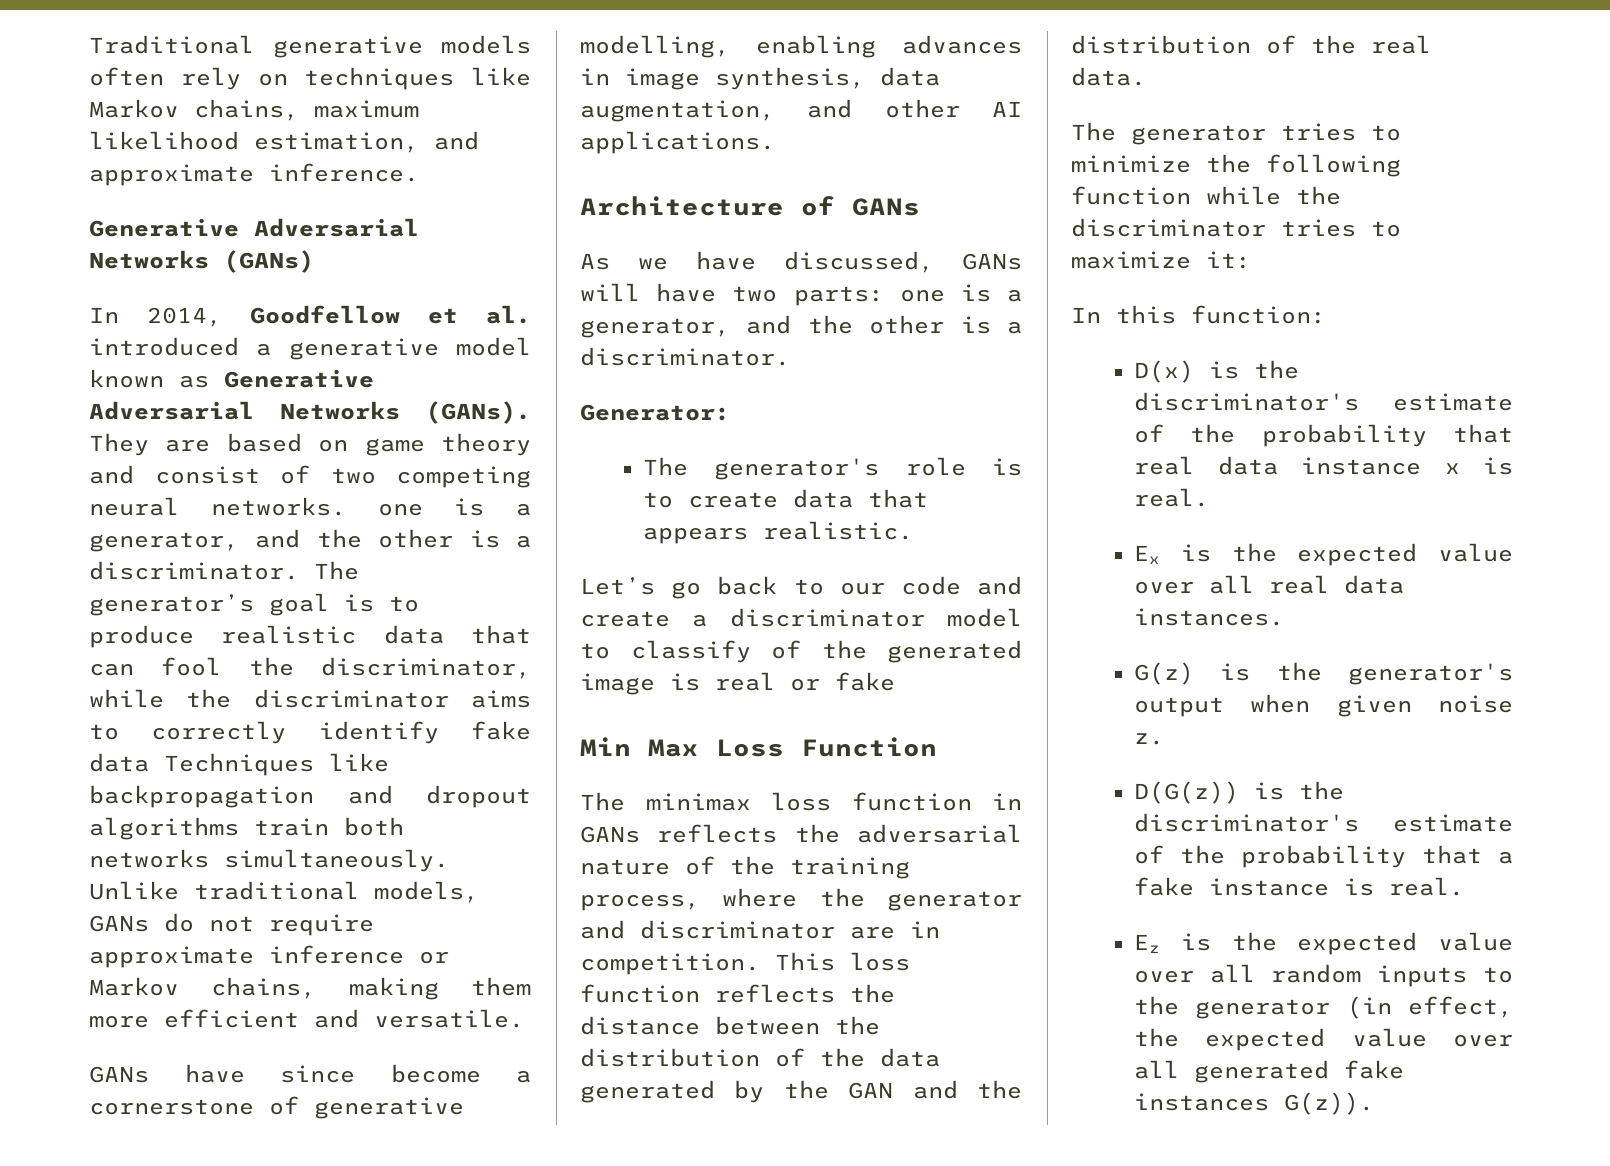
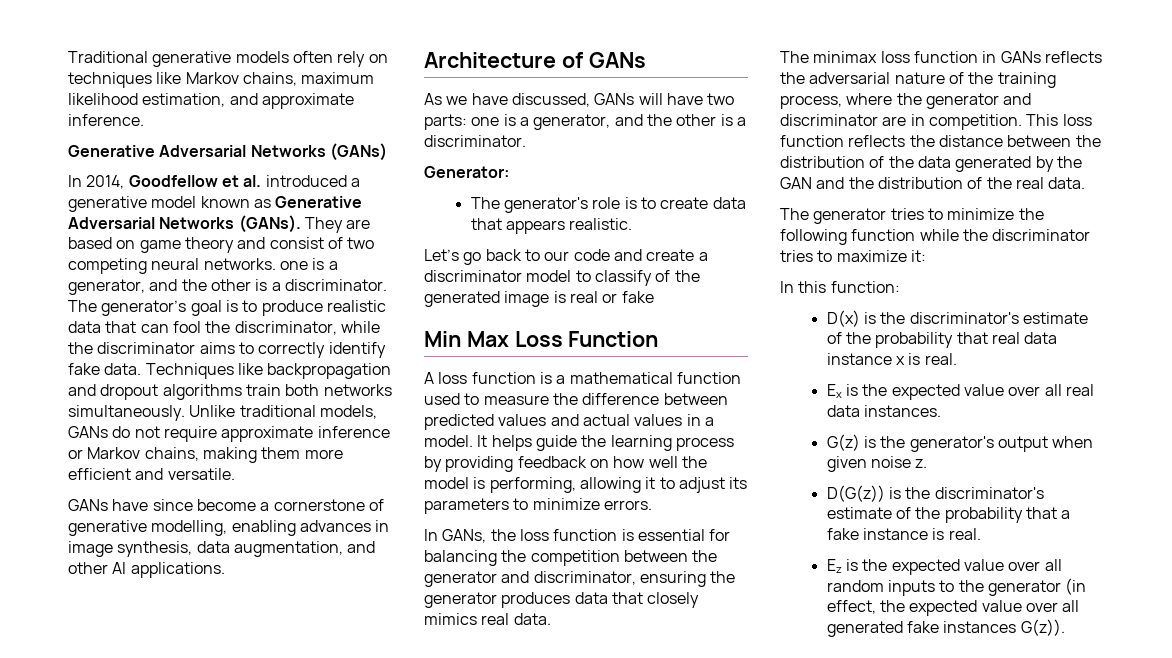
- The generator’s goal is to produce realistic data that can fool the discriminator, while the discriminator aims to correctly identify fake data Techniques like backpropagation and dropout algorithms train both networks simultaneously.
+ The generator’s goal is to produce realistic data that can fool the discriminator, while the discriminator aims to correctly identify fake data. Techniques like backpropagation and dropout algorithms train both networks simultaneously.
+ A loss function is a mathematical function used to measure the difference between predicted values and actual values in a model. It helps guide the learning process by providing feedback on how well the model is performing, allowing it to adjust its parameters to minimize errors.
+ In GANs, the loss function is essential for balancing the competition between the generator and discriminator, ensuring the generator produces data that closely mimics real data.

